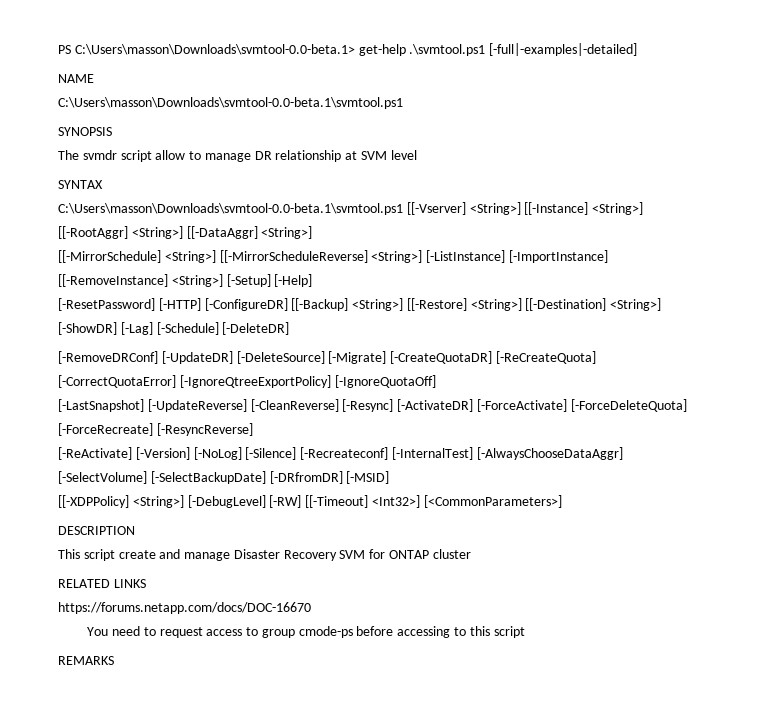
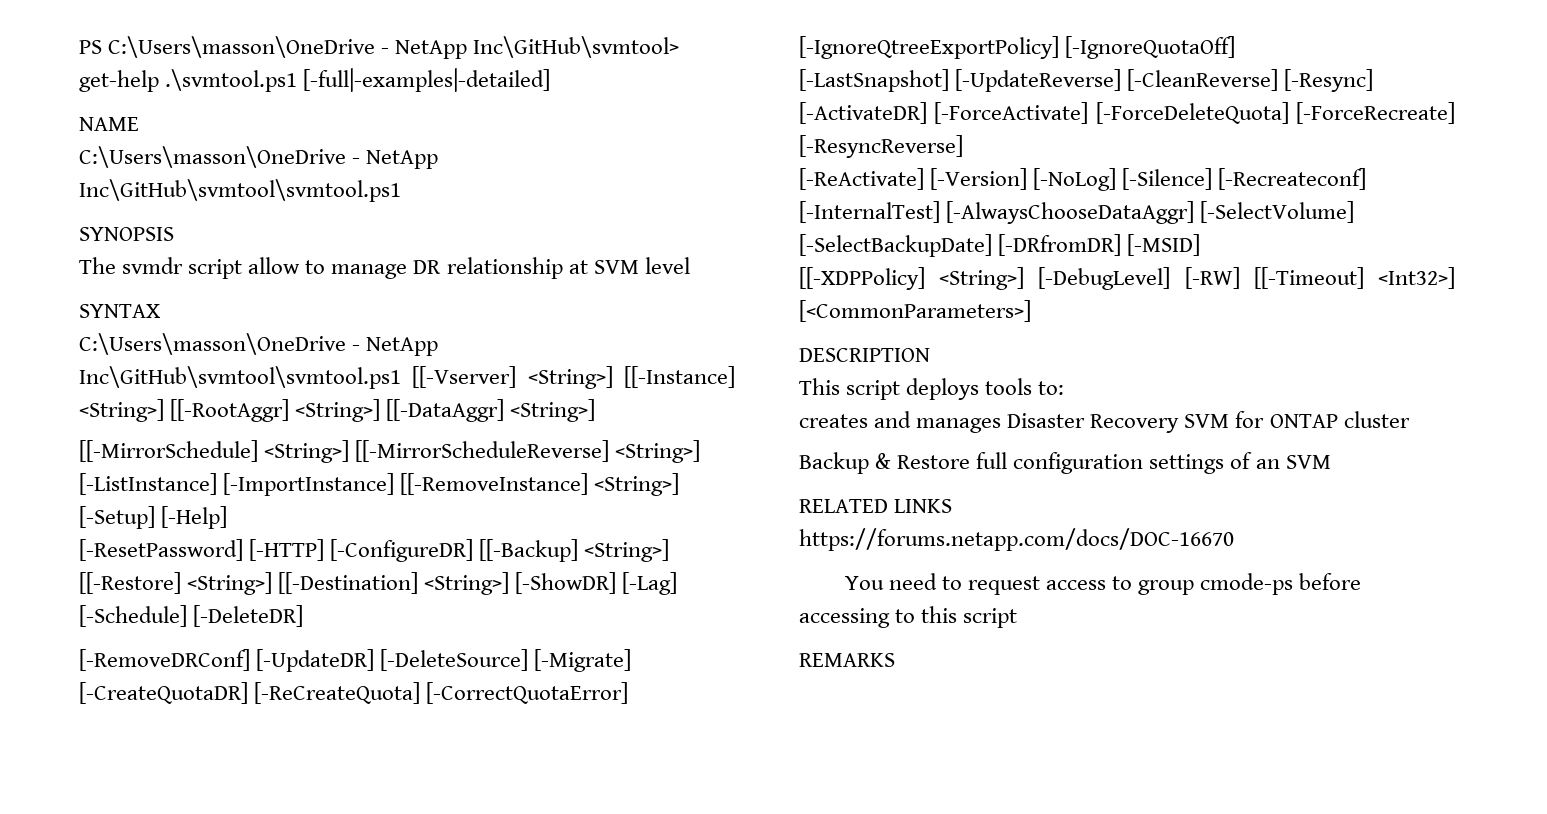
- PS C:\Users\masson\Downloads\svmtool-0.0-beta.1> get-help .\svmtool.ps1 [-full|-examples|-detailed]
+ PS C:\Users\masson\OneDrive - NetApp Inc\GitHub\svmtool> get-help .\svmtool.ps1 [-full|-examples|-detailed]
  NAME
- C:\Users\masson\Downloads\svmtool-0.0-beta.1\svmtool.ps1
+ C:\Users\masson\OneDrive - NetApp Inc\GitHub\svmtool\svmtool.ps1
- C:\Users\masson\Downloads\svmtool-0.0-beta.1\svmtool.ps1 [[-Vserver] <String>] [[-Instance] <String>] [[-RootAggr] <String>] [[-DataAggr] <String>]
+ C:\Users\masson\OneDrive - NetApp Inc\GitHub\svmtool\svmtool.ps1 [[-Vserver] <String>] [[-Instance] <String>] [[-RootAggr] <String>] [[-DataAggr] <String>]
- This script create and manage Disaster Recovery SVM for ONTAP cluster
+ This script deploys tools to:
+ creates and manages Disaster Recovery SVM for ONTAP cluster
+ Backup & Restore full configuration settings of an SVM

